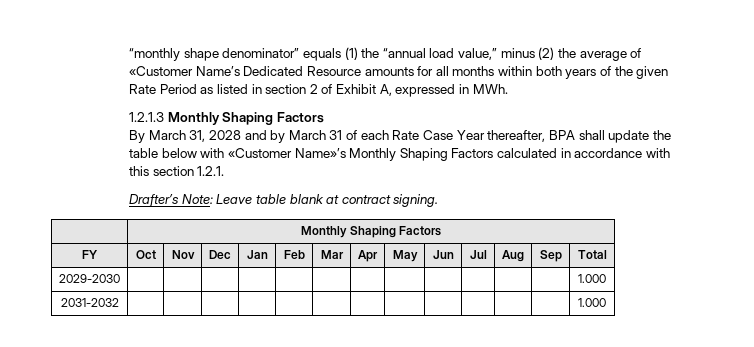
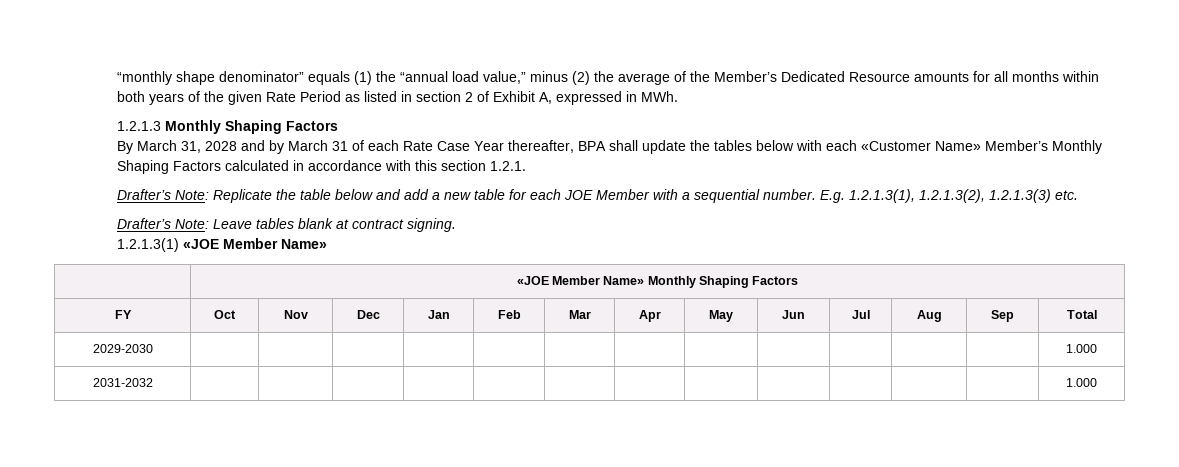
- “monthly shape denominator” equals (1) the “annual load value,” minus (2) the average of «Customer Name’s Dedicated Resource amounts for all months within both years of the given Rate Period as listed in section 2 of Exhibit A, expressed in MWh.
+ “monthly shape denominator” equals (1) the “annual load value,” minus (2) the average of the Member’s Dedicated Resource amounts for all months within both years of the given Rate Period as listed in section 2 of Exhibit A, expressed in MWh.
- By March 31, 2028 and by March 31 of each Rate Case Year thereafter, BPA shall update the table below with «Customer Name»’s Monthly Shaping Factors calculated in accordance with this section 1.2.1.
+ By March 31, 2028 and by March 31 of each Rate Case Year thereafter, BPA shall update the tables below with each «Customer Name» Member’s Monthly Shaping Factors calculated in accordance with this section 1.2.1.
+ Drafter’s Note: Replicate the table below and add a new table for each JOE Member with a sequential number. E.g. 1.2.1.3(1), 1.2.1.3(2), 1.2.1.3(3) etc.
- Drafter’s Note: Leave table blank at contract signing.
+ Drafter’s Note: Leave tables blank at contract signing.
- | Monthly Shaping Factors
+ 1.2.1.3(1) «JOE Member Name»
+ | «JOE Member Name» Monthly Shaping Factors

